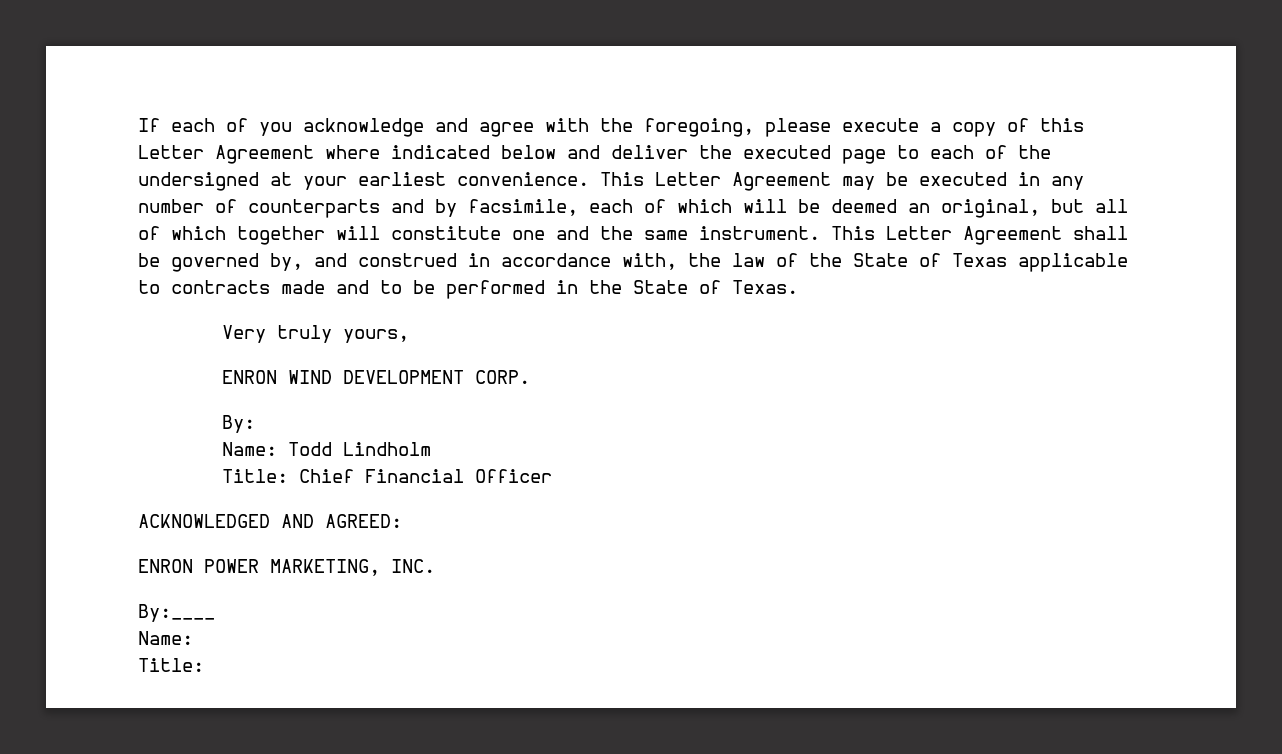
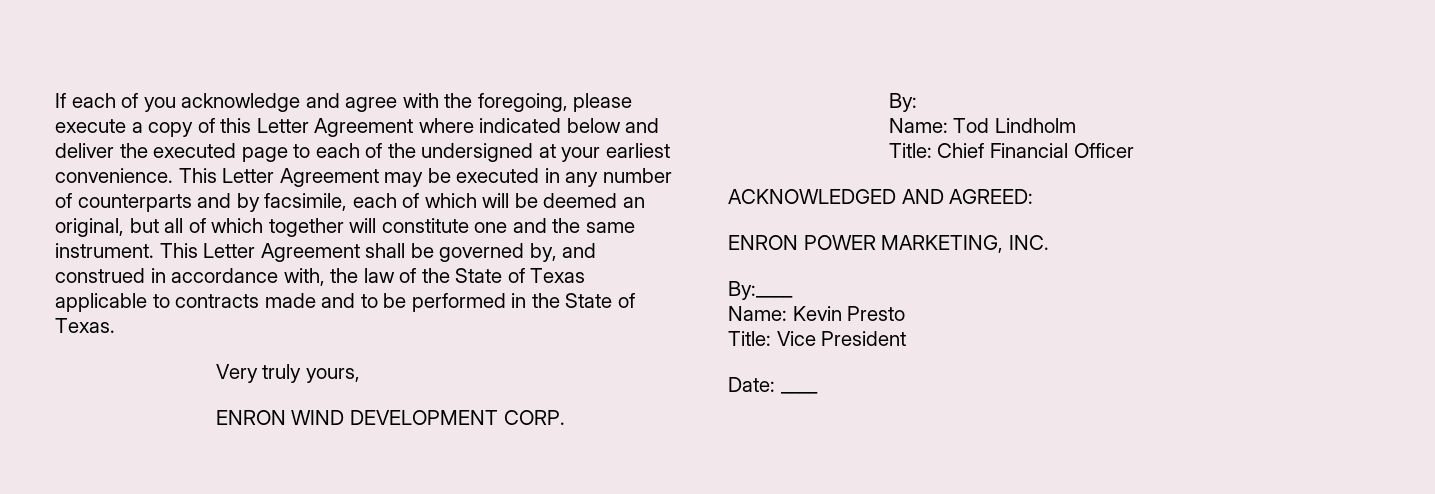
- Name: Todd Lindholm
+ Name: Tod Lindholm
  By:____
- Name:
- Title:
+ Name: Kevin Presto
+ Title: Vice President
+ Date: ____

